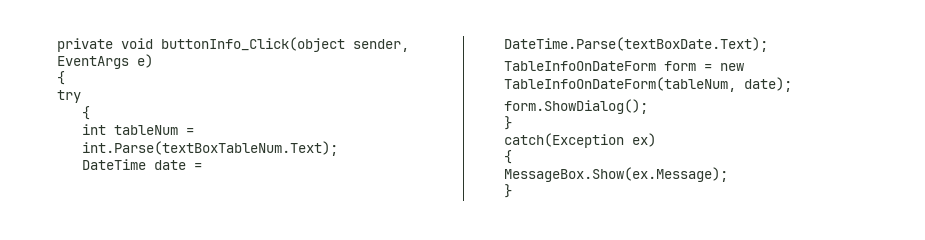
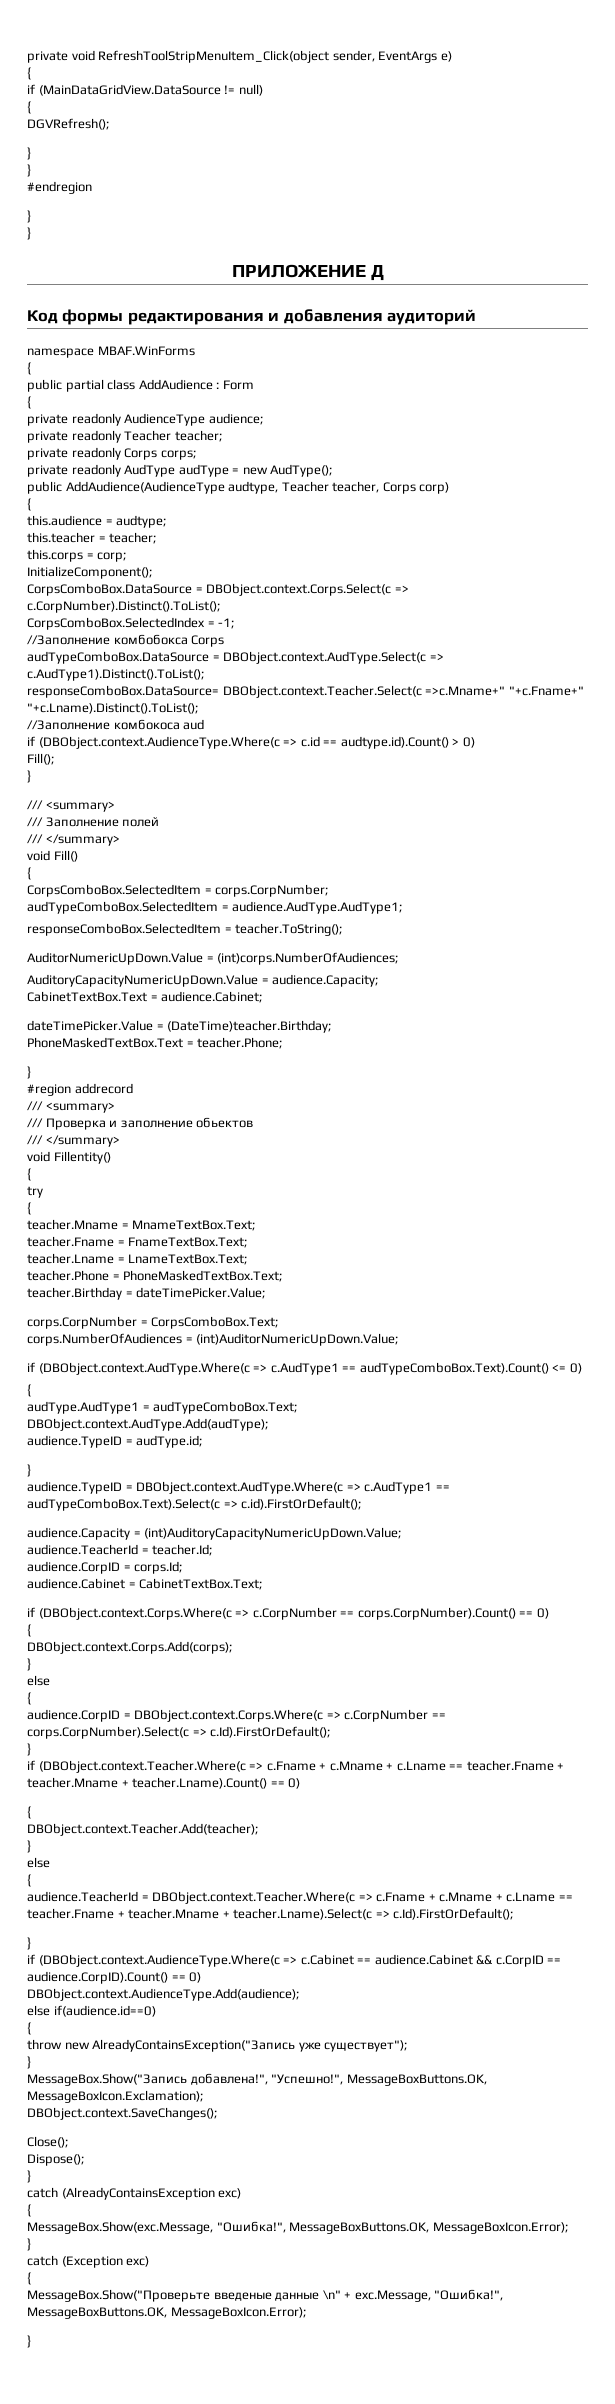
- private void buttonInfo_Click(object sender, EventArgs e)
+ private void RefreshToolStripMenuItem_Click(object sender, EventArgs e)
+ if (MainDataGridView.DataSource != null)
+ {
+ DGVRefresh();
+ }
+ }
+ #endregion
+ }
+ }
+ ПРИЛОЖЕНИЕ Д
+ Код формы редактирования и добавления аудиторий
+ namespace MBAF.WinForms
+ {
+ public partial class AddAudience : Form
+ {
+ private readonly AudienceType audience;
+ private readonly Teacher teacher;
+ private readonly Corps corps;
+ private readonly AudType audType = new AudType();
+ public AddAudience(AudienceType audtype, Teacher teacher, Corps corp)
+ {
+ this.audience = audtype;
+ this.teacher = teacher;
+ this.corps = corp;
+ InitializeComponent();
+ CorpsComboBox.DataSource = DBObject.context.Corps.Select(c => c.CorpNumber).Distinct().ToList();
+ CorpsComboBox.SelectedIndex = -1;
+ //Заполнение комбобокса Corps
+ audTypeComboBox.DataSource = DBObject.context.AudType.Select(c => c.AudType1).Distinct().ToList();
+ responseComboBox.DataSource= DBObject.context.Teacher.Select(c =>c.Mname+" "+c.Fname+" "+c.Lname).Distinct().ToList();
+ //Заполнение комбокоса aud
+ if (DBObject.context.AudienceType.Where(c => c.id == audtype.id).Count() > 0)
+ Fill();
+ }
+ /// <summary>
+ /// Заполнение полей
+ /// </summary>
+ void Fill()
+ {
+ CorpsComboBox.SelectedItem = corps.CorpNumber;
+ audTypeComboBox.SelectedItem = audience.AudType.AudType1;
+ responseComboBox.SelectedItem = teacher.ToString();
+ AuditorNumericUpDown.Value = (int)corps.NumberOfAudiences;
+ AuditoryCapacityNumericUpDown.Value = audience.Capacity;
+ CabinetTextBox.Text = audience.Cabinet;
+ dateTimePicker.Value = (DateTime)teacher.Birthday;
+ PhoneMaskedTextBox.Text = teacher.Phone;
+ }
+ #region addrecord
+ /// <summary>
+ /// Проверка и заполнение обьектов
+ /// </summary>
+ void Fillentity()
+ {
  try
  {
- int tableNum = int.Parse(textBoxTableNum.Text);
- DateTime date = DateTime.Parse(textBoxDate.Text);
- TableInfoOnDateForm form = new TableInfoOnDateForm(tableNum, date);
- form.ShowDialog();
+ teacher.Mname = MnameTextBox.Text;
+ teacher.Fname = FnameTextBox.Text;
+ teacher.Lname = LnameTextBox.Text;
+ teacher.Phone = PhoneMaskedTextBox.Text;
+ teacher.Birthday = dateTimePicker.Value;
+ corps.CorpNumber = CorpsComboBox.Text;
+ corps.NumberOfAudiences = (int)AuditorNumericUpDown.Value;
+ if (DBObject.context.AudType.Where(c => c.AudType1 == audTypeComboBox.Text).Count() <= 0)
+ {
+ audType.AudType1 = audTypeComboBox.Text;
+ DBObject.context.AudType.Add(audType);
+ audience.TypeID = audType.id;
  }
- catch(Exception ex)
+ audience.TypeID = DBObject.context.AudType.Where(c => c.AudType1 == audTypeComboBox.Text).Select(c => c.id).FirstOrDefault();
+ audience.Capacity = (int)AuditoryCapacityNumericUpDown.Value;
+ audience.TeacherId = teacher.Id;
+ audience.CorpID = corps.Id;
+ audience.Cabinet = CabinetTextBox.Text;
+ if (DBObject.context.Corps.Where(c => c.CorpNumber == corps.CorpNumber).Count() == 0)
  {
- MessageBox.Show(ex.Message);
+ DBObject.context.Corps.Add(corps);
+ }
+ else
+ {
+ audience.CorpID = DBObject.context.Corps.Where(c => c.CorpNumber == corps.CorpNumber).Select(c => c.Id).FirstOrDefault();
+ }
+ if (DBObject.context.Teacher.Where(c => c.Fname + c.Mname + c.Lname == teacher.Fname + teacher.Mname + teacher.Lname).Count() == 0)
+ {
+ DBObject.context.Teacher.Add(teacher);
+ }
+ else
+ {
+ audience.TeacherId = DBObject.context.Teacher.Where(c => c.Fname + c.Mname + c.Lname == teacher.Fname + teacher.Mname + teacher.Lname).Select(c => c.Id).FirstOrDefault();
+ }
+ if (DBObject.context.AudienceType.Where(c => c.Cabinet == audience.Cabinet && c.CorpID == audience.CorpID).Count() == 0)
+ DBObject.context.AudienceType.Add(audience);
+ else if(audience.id==0)
+ {
+ throw new AlreadyContainsException("Запись уже существует");
+ }
+ MessageBox.Show("Запись добавлена!", "Успешно!", MessageBoxButtons.OK, MessageBoxIcon.Exclamation);
+ DBObject.context.SaveChanges();
+ Close();
+ Dispose();
+ }
+ catch (AlreadyContainsException exc)
+ {
+ MessageBox.Show(exc.Message, "Ошибка!", MessageBoxButtons.OK, MessageBoxIcon.Error);
+ }
+ catch (Exception exc)
+ {
+ MessageBox.Show("Проверьте введеные данные \n" + exc.Message, "Ошибка!", MessageBoxButtons.OK, MessageBoxIcon.Error);

